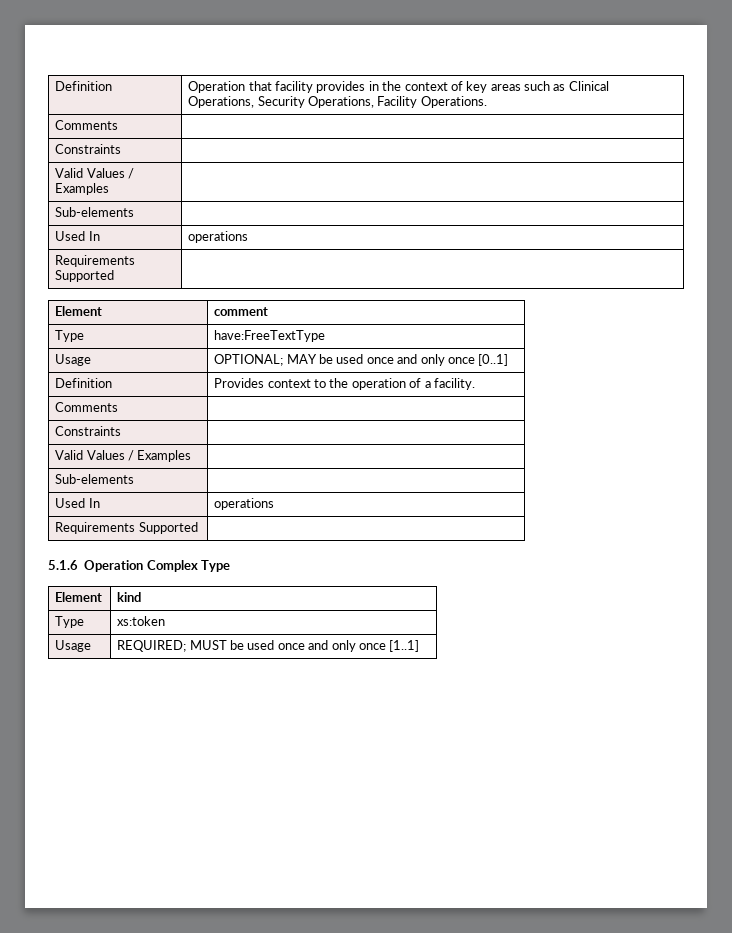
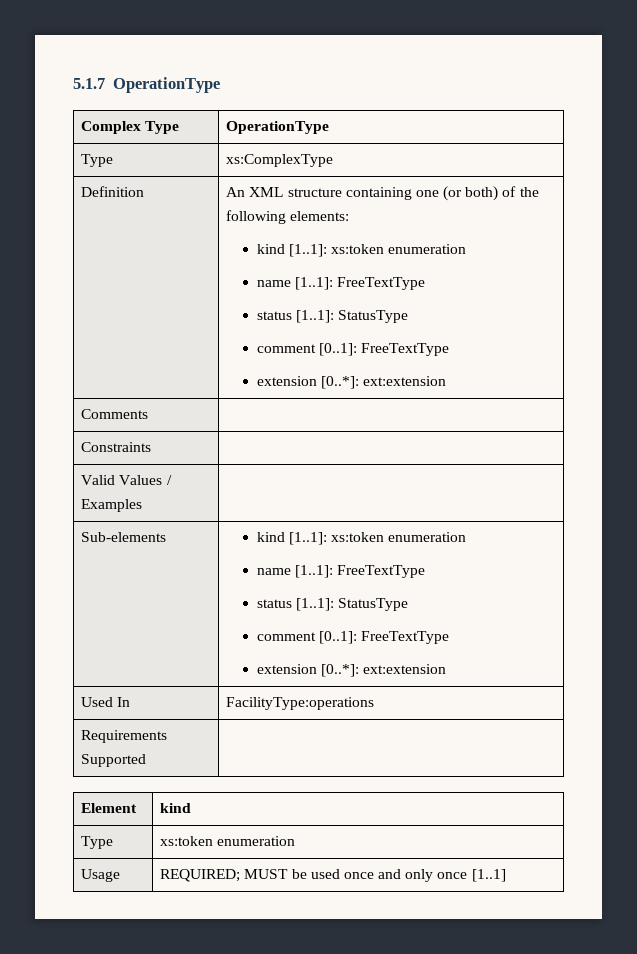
- Definition | Operation that facility provides in the context of key areas such as Clinical Operations, Security Operations, Facility Operations.
+ 5.1.7 OperationType
+ Complex Type | OperationType
+ Type | xs:ComplexType
+ Definition | An XML structure containing one (or both) of the following elements:
+ kind [1..1]: xs:token enumeration
+ name [1..1]: FreeTextType
+ status [1..1]: StatusType
+ comment [0..1]: FreeTextType
+ extension [0..*]: ext:extension
  Comments |
  Constraints |
  Valid Values / Examples |
- Sub-elements |
- Used In | operations
+ Sub-elements | kind [1..1]: xs:token enumeration
+ name [1..1]: FreeTextType
+ status [1..1]: StatusType
+ comment [0..1]: FreeTextType
+ extension [0..*]: ext:extension
+ Used In | FacilityType:operations
  Requirements Supported |
- Element | comment
- Type | have:FreeTextType
- Usage | OPTIONAL; MAY be used once and only once [0..1]
- Definition | Provides context to the operation of a facility.
- Comments |
- Constraints |
- Valid Values / Examples |
- Sub-elements |
- Used In | operations
- Requirements Supported |
- 5.1.6 Operation Complex Type
- Type | xs:token
+ Type | xs:token enumeration

